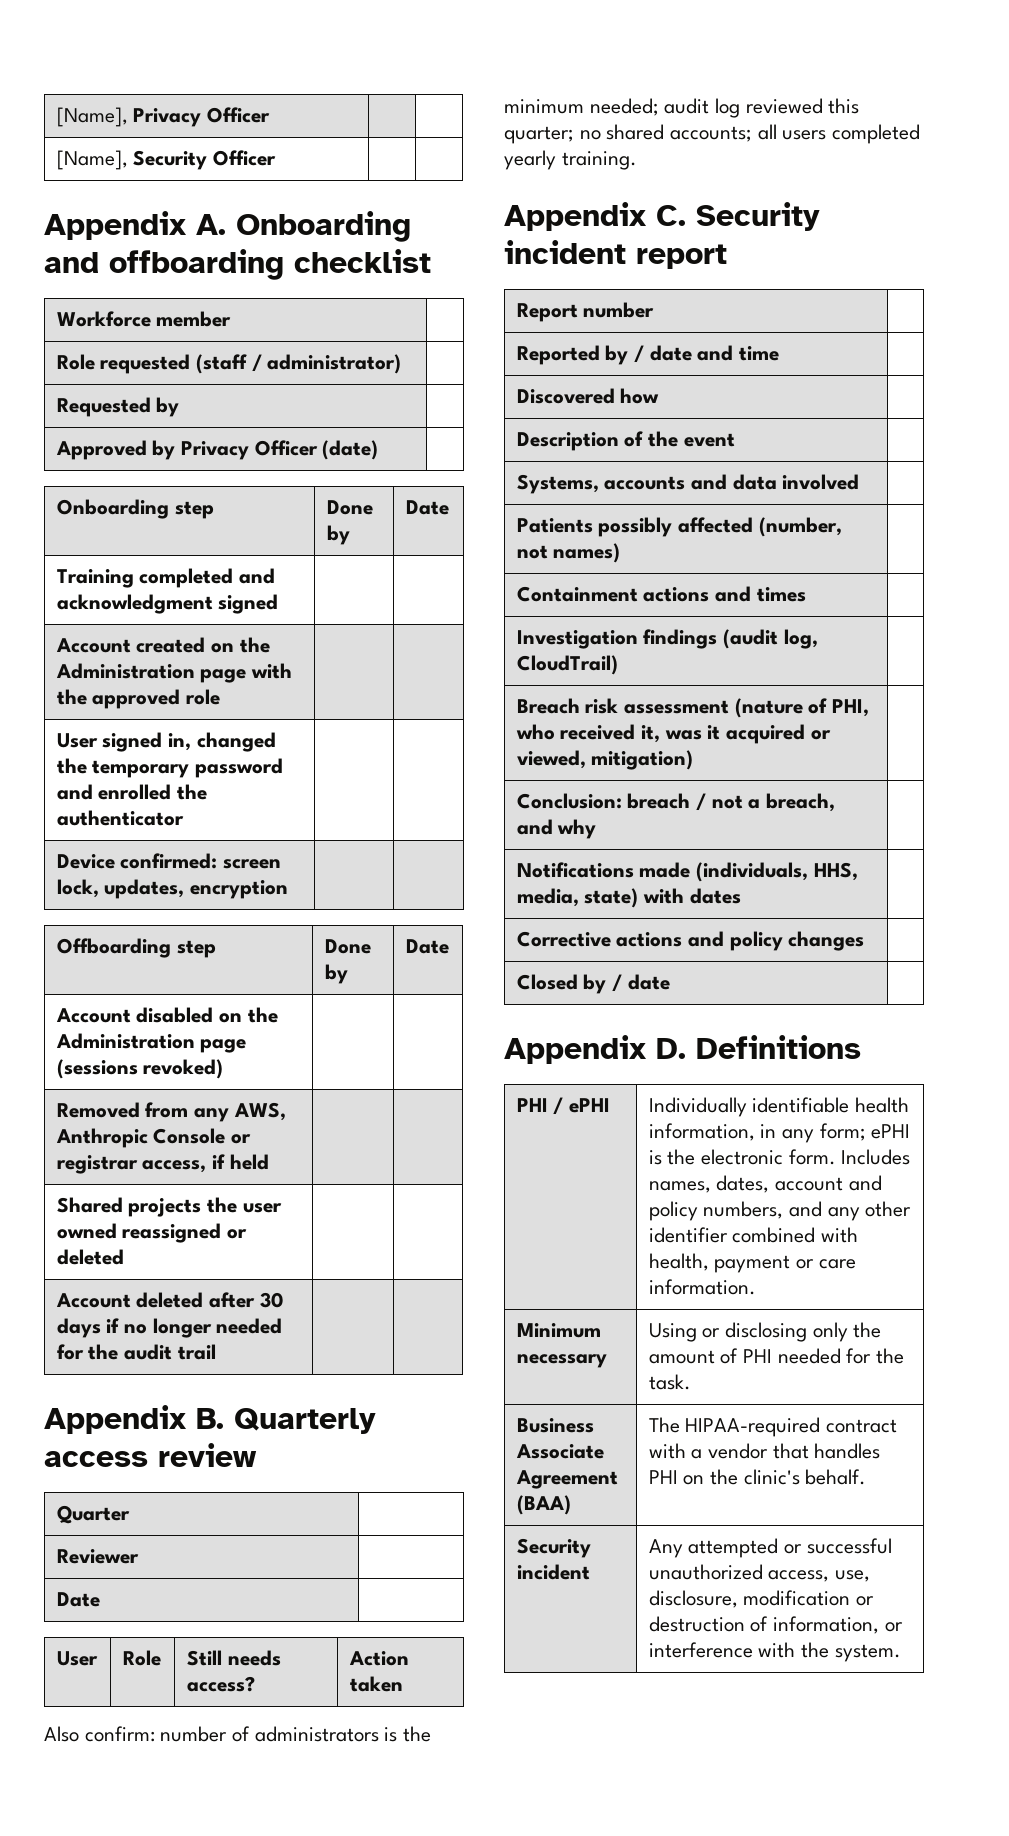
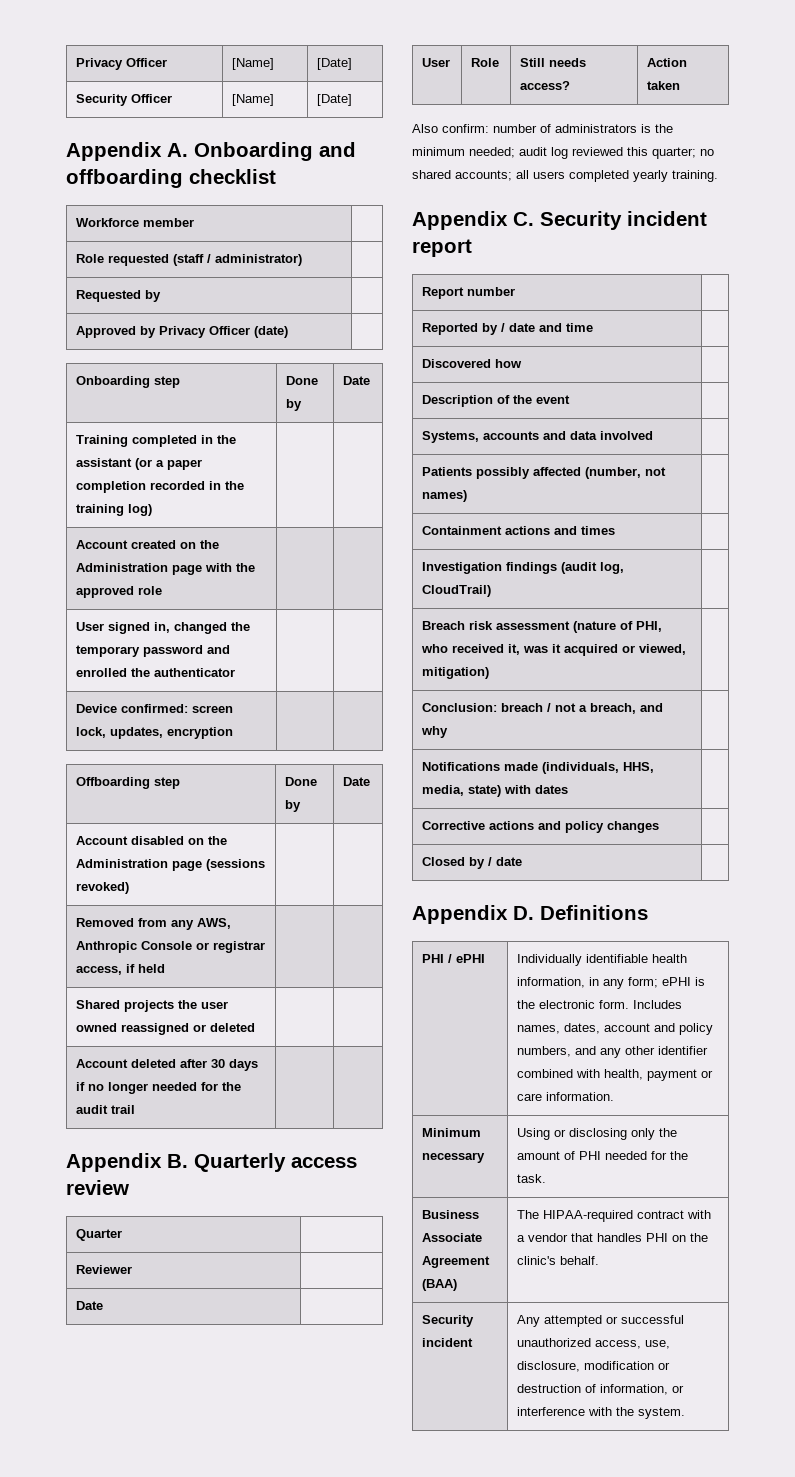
- [Name], Privacy Officer | |
- [Name], Security Officer | |
+ Privacy Officer | [Name] | [Date]
+ Security Officer | [Name] | [Date]
- Training completed and acknowledgment signed | |
+ Training completed in the assistant (or a paper completion recorded in the training log) | |

